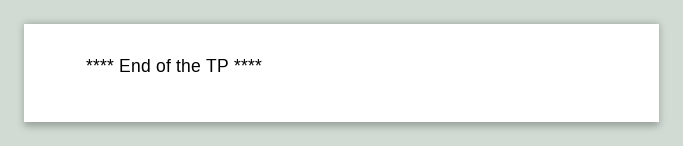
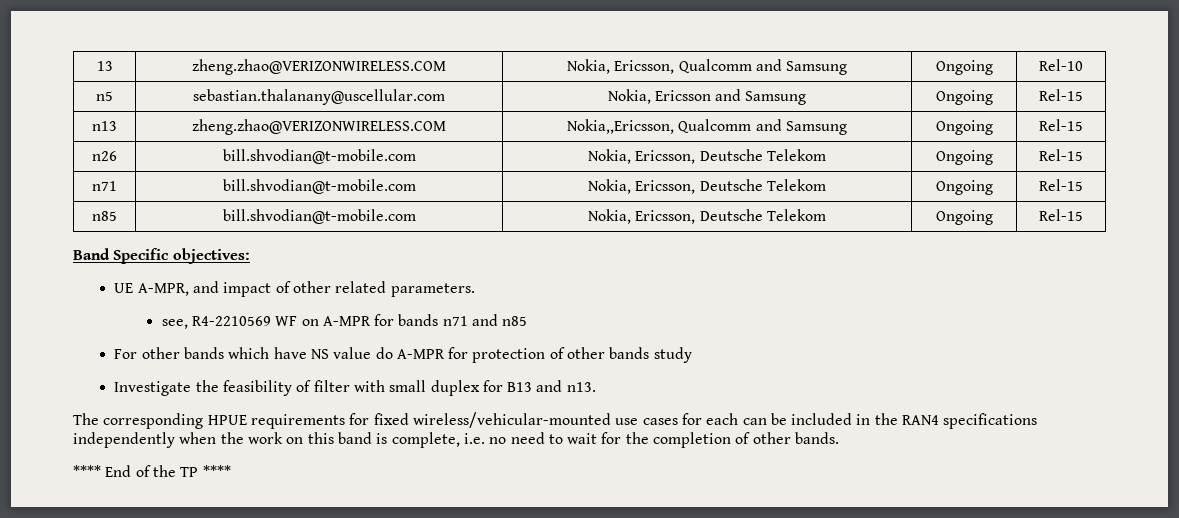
+ 13 | zheng.zhao@VERIZONWIRELESS.COM | Nokia, Ericsson, Qualcomm and Samsung | Ongoing | Rel-10
+ n5 | sebastian.thalanany@uscellular.com | Nokia, Ericsson and Samsung | Ongoing | Rel-15
+ n13 | zheng.zhao@VERIZONWIRELESS.COM | Nokia,,Ericsson, Qualcomm and Samsung | Ongoing | Rel-15
+ n26 | bill.shvodian@t-mobile.com | Nokia, Ericsson, Deutsche Telekom | Ongoing | Rel-15
+ n71 | bill.shvodian@t-mobile.com | Nokia, Ericsson, Deutsche Telekom | Ongoing | Rel-15
+ n85 | bill.shvodian@t-mobile.com | Nokia, Ericsson, Deutsche Telekom | Ongoing | Rel-15
+ Band Specific objectives:
+ UE A-MPR, and impact of other related parameters.
+ see, R4-2210569 WF on A-MPR for bands n71 and n85
+ For other bands which have NS value do A-MPR for protection of other bands study
+ Investigate the feasibility of filter with small duplex for B13 and n13.
+ The corresponding HPUE requirements for fixed wireless/vehicular-mounted use cases for each can be included in the RAN4 specifications independently when the work on this band is complete, i.e. no need to wait for the completion of other bands.

